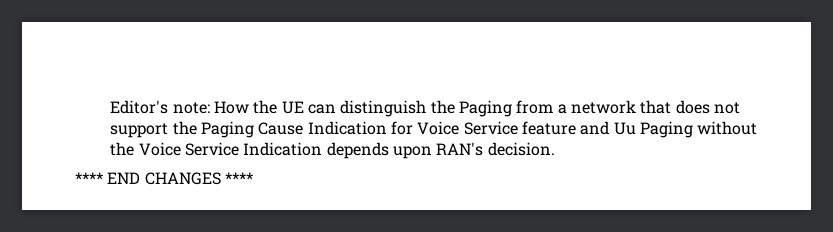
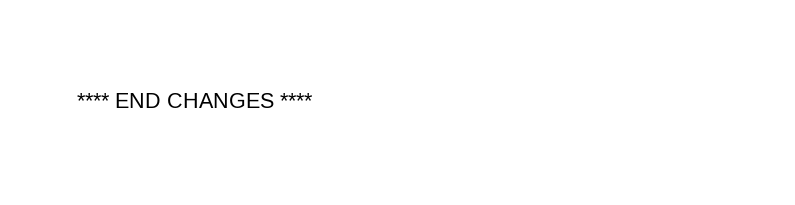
- Editor's note: How the UE can distinguish the Paging from a network that does not support the Paging Cause Indication for Voice Service feature and Uu Paging without the Voice Service Indication depends upon RAN's decision.

